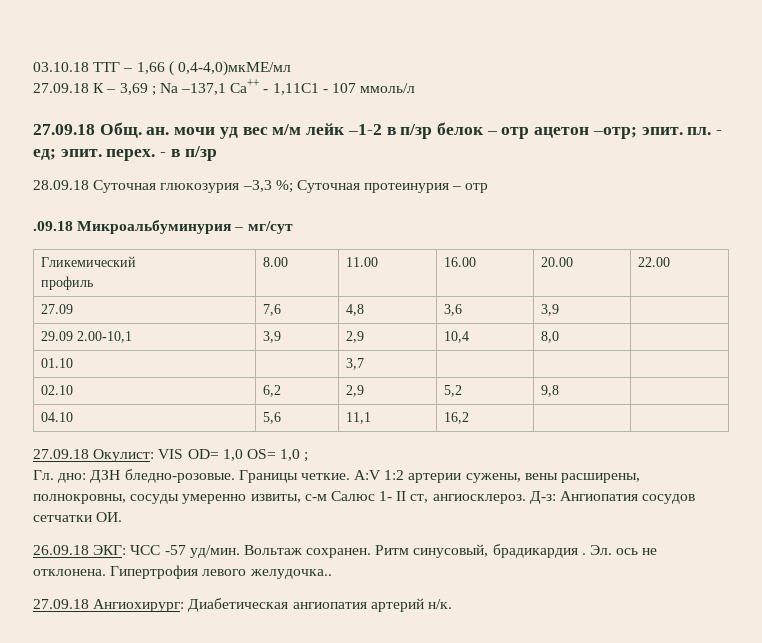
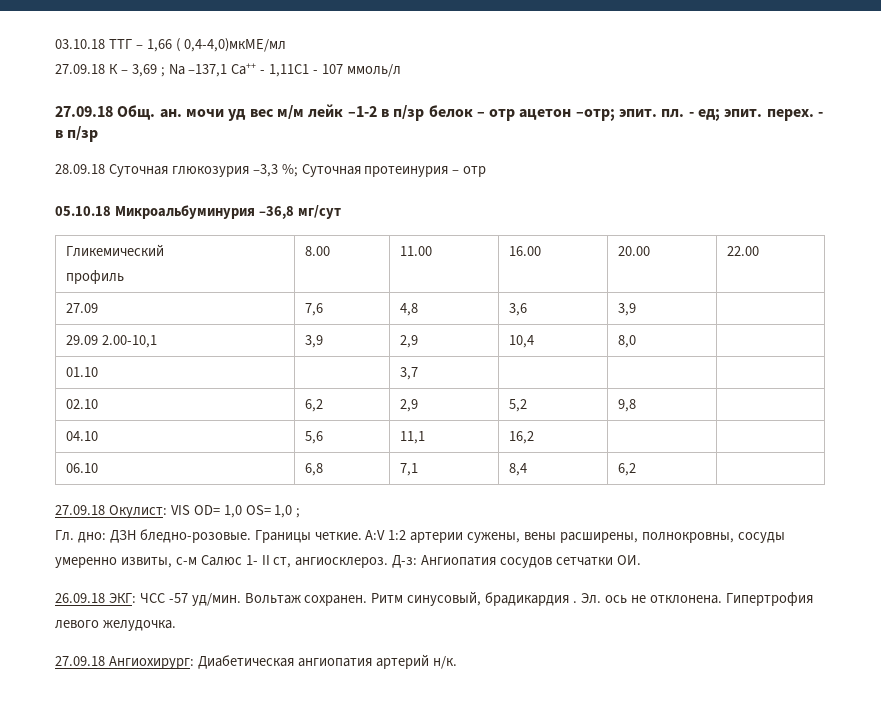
- .09.18 Микроальбуминурия – мг/сут
+ 05.10.18 Микроальбуминурия –36,8 мг/сут
+ 06.10 | 6,8 | 7,1 | 8,4 | 6,2 |
- Гипертрофия левого желудочка..
+ Гипертрофия левого желудочка.

